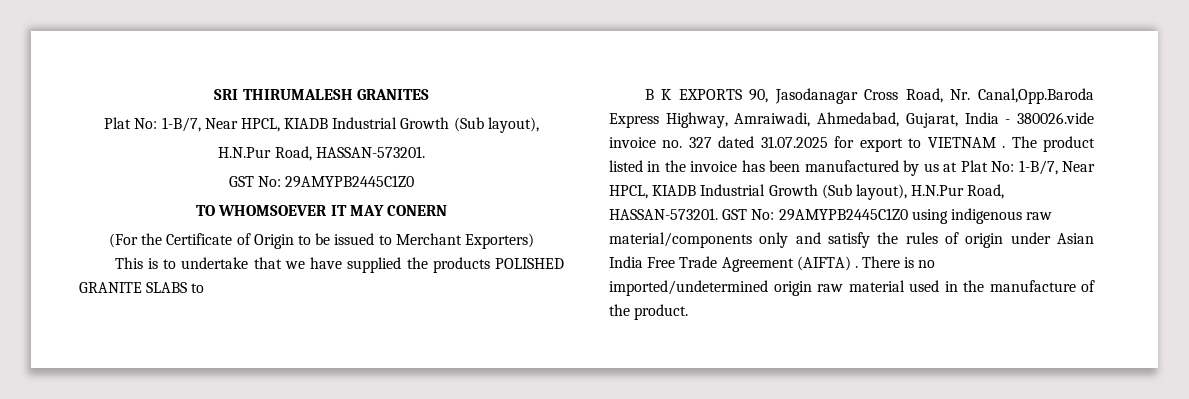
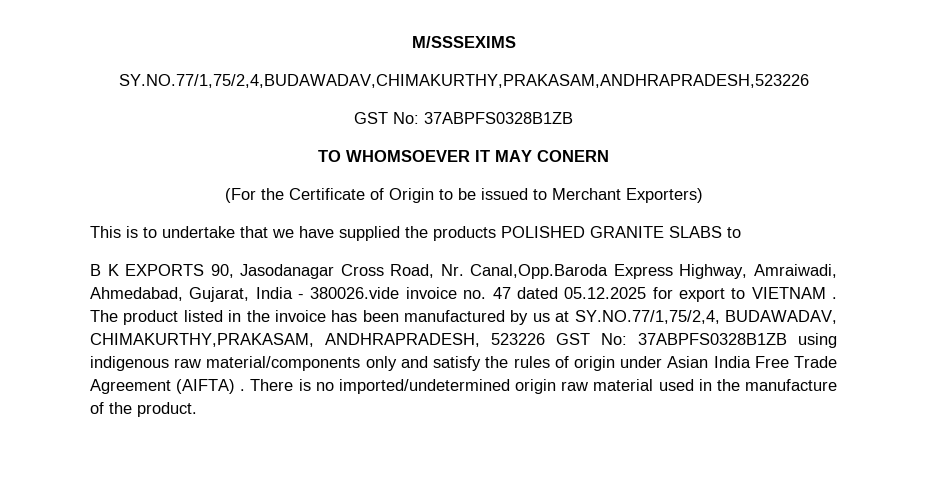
- SRI THIRUMALESH GRANITES
- Plat No: 1-B/7, Near HPCL, KIADB Industrial Growth (Sub layout),
- H.N.Pur Road, HASSAN-573201.
- GST No: 29AMYPB2445C1Z0
+ M/SSSEXIMS
+ SY.NO.77/1,75/2,4,BUDAWADAV,CHIMAKURTHY,PRAKASAM,ANDHRAPRADESH,523226
+ GST No: 37ABPFS0328B1ZB
- B K EXPORTS 90, Jasodanagar Cross Road, Nr. Canal,Opp.Baroda Express Highway, Amraiwadi, Ahmedabad, Gujarat, India - 380026.vide invoice no. 327 dated 31.07.2025 for export to VIETNAM .
+ B K EXPORTS 90, Jasodanagar Cross Road, Nr. Canal,Opp.Baroda Express Highway, Amraiwadi, Ahmedabad, Gujarat, India - 380026.vide invoice no. 47 dated 05.12.2025 for export to VIETNAM .
- The product listed in the invoice has been manufactured by us at Plat No: 1-B/7, Near HPCL, KIADB Industrial Growth (Sub layout), H.N.Pur Road, HASSAN-573201. GST No: 29AMYPB2445C1Z0 using indigenous raw material/components only and satisfy the rules of origin under Asian India Free Trade Agreement (AIFTA) .
+ The product listed in the invoice has been manufactured by us at SY.NO.77/1,75/2,4, BUDAWADAV, CHIMAKURTHY,PRAKASAM, ANDHRAPRADESH, 523226 GST No: 37ABPFS0328B1ZB using indigenous raw material/components only and satisfy the rules of origin under Asian India Free Trade Agreement (AIFTA) .

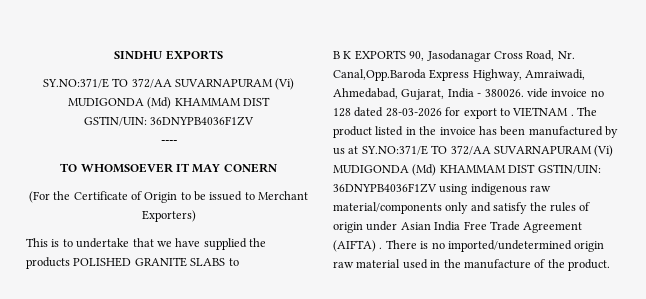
- M/SSSEXIMS
- SY.NO.77/1,75/2,4,BUDAWADAV,CHIMAKURTHY,PRAKASAM,ANDHRAPRADESH,523226
- GST No: 37ABPFS0328B1ZB
+ SINDHU EXPORTS
+ SY.NO:371/E TO 372/AA SUVARNAPURAM (Vi) MUDIGONDA (Md) KHAMMAM DIST
+ GSTIN/UIN: 36DNYPB4036F1ZV
+ ----
- B K EXPORTS 90, Jasodanagar Cross Road, Nr. Canal,Opp.Baroda Express Highway, Amraiwadi, Ahmedabad, Gujarat, India - 380026.vide invoice no. 47 dated 05.12.2025 for export to VIETNAM .
+ B K EXPORTS 90, Jasodanagar Cross Road, Nr. Canal,Opp.Baroda Express Highway, Amraiwadi, Ahmedabad, Gujarat, India - 380026. vide invoice no 128 dated 28-03-2026 for export to VIETNAM .
- The product listed in the invoice has been manufactured by us at SY.NO.77/1,75/2,4, BUDAWADAV, CHIMAKURTHY,PRAKASAM, ANDHRAPRADESH, 523226 GST No: 37ABPFS0328B1ZB using indigenous raw material/components only and satisfy the rules of origin under Asian India Free Trade Agreement (AIFTA) .
+ The product listed in the invoice has been manufactured by us at SY.NO:371/E TO 372/AA SUVARNAPURAM (Vi) MUDIGONDA (Md) KHAMMAM DIST GSTIN/UIN: 36DNYPB4036F1ZV using indigenous raw material/components only and satisfy the rules of origin under Asian India Free Trade Agreement (AIFTA) .

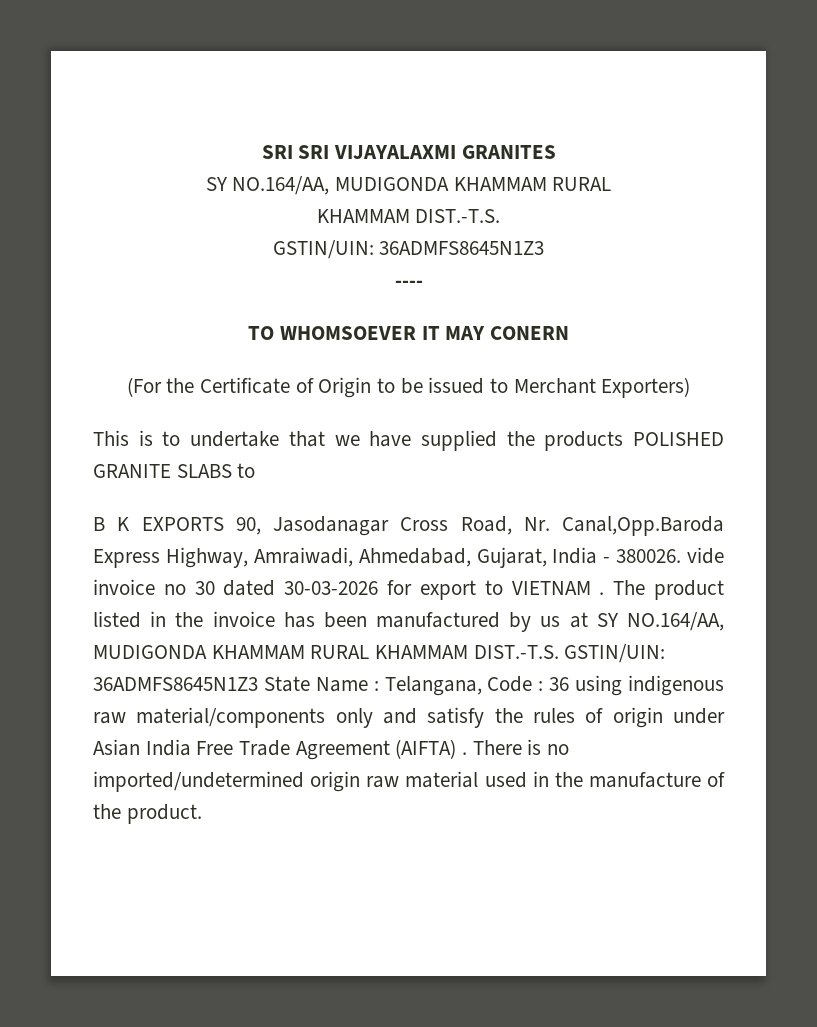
- SINDHU EXPORTS
- SY.NO:371/E TO 372/AA SUVARNAPURAM (Vi) MUDIGONDA (Md) KHAMMAM DIST
- GSTIN/UIN: 36DNYPB4036F1ZV
+ SRI SRI VIJAYALAXMI GRANITES
+ SY NO.164/AA, MUDIGONDA KHAMMAM RURAL
+ KHAMMAM DIST.-T.S.
+ GSTIN/UIN: 36ADMFS8645N1Z3
- B K EXPORTS 90, Jasodanagar Cross Road, Nr. Canal,Opp.Baroda Express Highway, Amraiwadi, Ahmedabad, Gujarat, India - 380026. vide invoice no 128 dated 28-03-2026 for export to VIETNAM .
+ B K EXPORTS 90, Jasodanagar Cross Road, Nr. Canal,Opp.Baroda Express Highway, Amraiwadi, Ahmedabad, Gujarat, India - 380026. vide invoice no 30 dated 30-03-2026 for export to VIETNAM .
- The product listed in the invoice has been manufactured by us at SY.NO:371/E TO 372/AA SUVARNAPURAM (Vi) MUDIGONDA (Md) KHAMMAM DIST GSTIN/UIN: 36DNYPB4036F1ZV using indigenous raw material/components only and satisfy the rules of origin under Asian India Free Trade Agreement (AIFTA) .
+ The product listed in the invoice has been manufactured by us at SY NO.164/AA, MUDIGONDA KHAMMAM RURAL KHAMMAM DIST.-T.S. GSTIN/UIN: 36ADMFS8645N1Z3 State Name : Telangana, Code : 36 using indigenous raw material/components only and satisfy the rules of origin under Asian India Free Trade Agreement (AIFTA) .

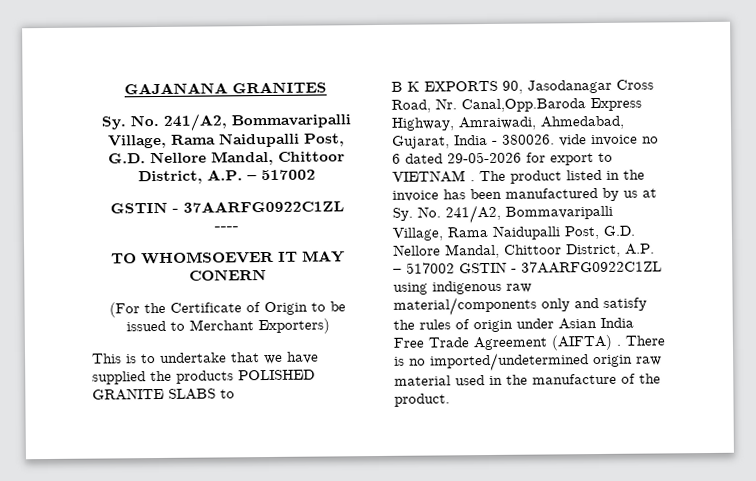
- SRI SRI VIJAYALAXMI GRANITES
- SY NO.164/AA, MUDIGONDA KHAMMAM RURAL
- KHAMMAM DIST.-T.S.
- GSTIN/UIN: 36ADMFS8645N1Z3
+ GAJANANA GRANITES
+ Sy. No. 241/A2, Bommavaripalli Village, Rama Naidupalli Post, G.D. Nellore Mandal, Chittoor District, A.P. – 517002
+ GSTIN - 37AARFG0922C1ZL
- B K EXPORTS 90, Jasodanagar Cross Road, Nr. Canal,Opp.Baroda Express Highway, Amraiwadi, Ahmedabad, Gujarat, India - 380026. vide invoice no 30 dated 30-03-2026 for export to VIETNAM .
+ B K EXPORTS 90, Jasodanagar Cross Road, Nr. Canal,Opp.Baroda Express Highway, Amraiwadi, Ahmedabad, Gujarat, India - 380026. vide invoice no 6 dated 29-05-2026 for export to VIETNAM .
- The product listed in the invoice has been manufactured by us at SY NO.164/AA, MUDIGONDA KHAMMAM RURAL KHAMMAM DIST.-T.S. GSTIN/UIN: 36ADMFS8645N1Z3 State Name : Telangana, Code : 36 using indigenous raw material/components only and satisfy the rules of origin under Asian India Free Trade Agreement (AIFTA) .
+ The product listed in the invoice has been manufactured by us at Sy. No. 241/A2, Bommavaripalli Village, Rama Naidupalli Post, G.D. Nellore Mandal, Chittoor District, A.P. – 517002 GSTIN - 37AARFG0922C1ZL using indigenous raw material/components only and satisfy the rules of origin under Asian India Free Trade Agreement (AIFTA) .

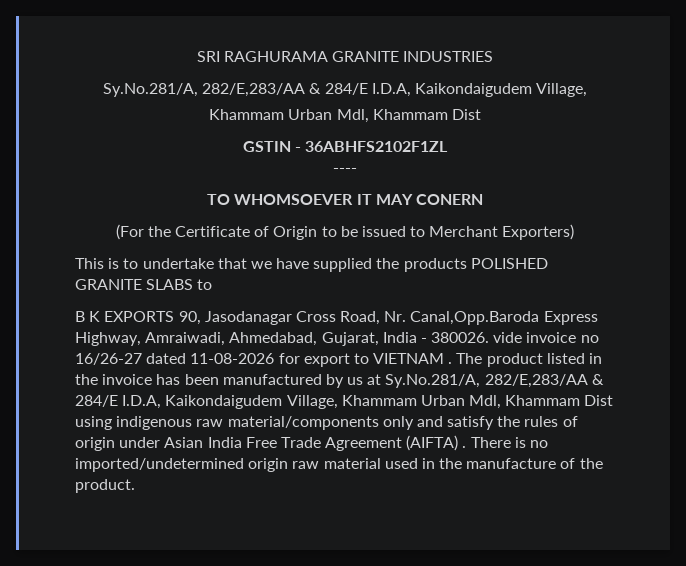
- GAJANANA GRANITES
- Sy. No. 241/A2, Bommavaripalli Village, Rama Naidupalli Post, G.D. Nellore Mandal, Chittoor District, A.P. – 517002
- GSTIN - 37AARFG0922C1ZL
+ SRI RAGHURAMA GRANITE INDUSTRIES
+ Sy.No.281/A, 282/E,283/AA & 284/E I.D.A, Kaikondaigudem Village,
+ Khammam Urban Mdl, Khammam Dist
+ GSTIN - 36ABHFS2102F1ZL
- B K EXPORTS 90, Jasodanagar Cross Road, Nr. Canal,Opp.Baroda Express Highway, Amraiwadi, Ahmedabad, Gujarat, India - 380026. vide invoice no 6 dated 29-05-2026 for export to VIETNAM .
+ B K EXPORTS 90, Jasodanagar Cross Road, Nr. Canal,Opp.Baroda Express Highway, Amraiwadi, Ahmedabad, Gujarat, India - 380026. vide invoice no 16/26-27 dated 11-08-2026 for export to VIETNAM .
- The product listed in the invoice has been manufactured by us at Sy. No. 241/A2, Bommavaripalli Village, Rama Naidupalli Post, G.D. Nellore Mandal, Chittoor District, A.P. – 517002 GSTIN - 37AARFG0922C1ZL using indigenous raw material/components only and satisfy the rules of origin under Asian India Free Trade Agreement (AIFTA) .
+ The product listed in the invoice has been manufactured by us at Sy.No.281/A, 282/E,283/AA & 284/E I.D.A, Kaikondaigudem Village, Khammam Urban Mdl, Khammam Dist using indigenous raw material/components only and satisfy the rules of origin under Asian India Free Trade Agreement (AIFTA) .

